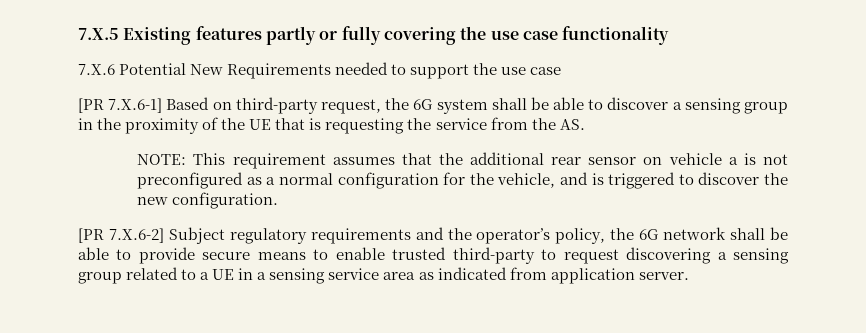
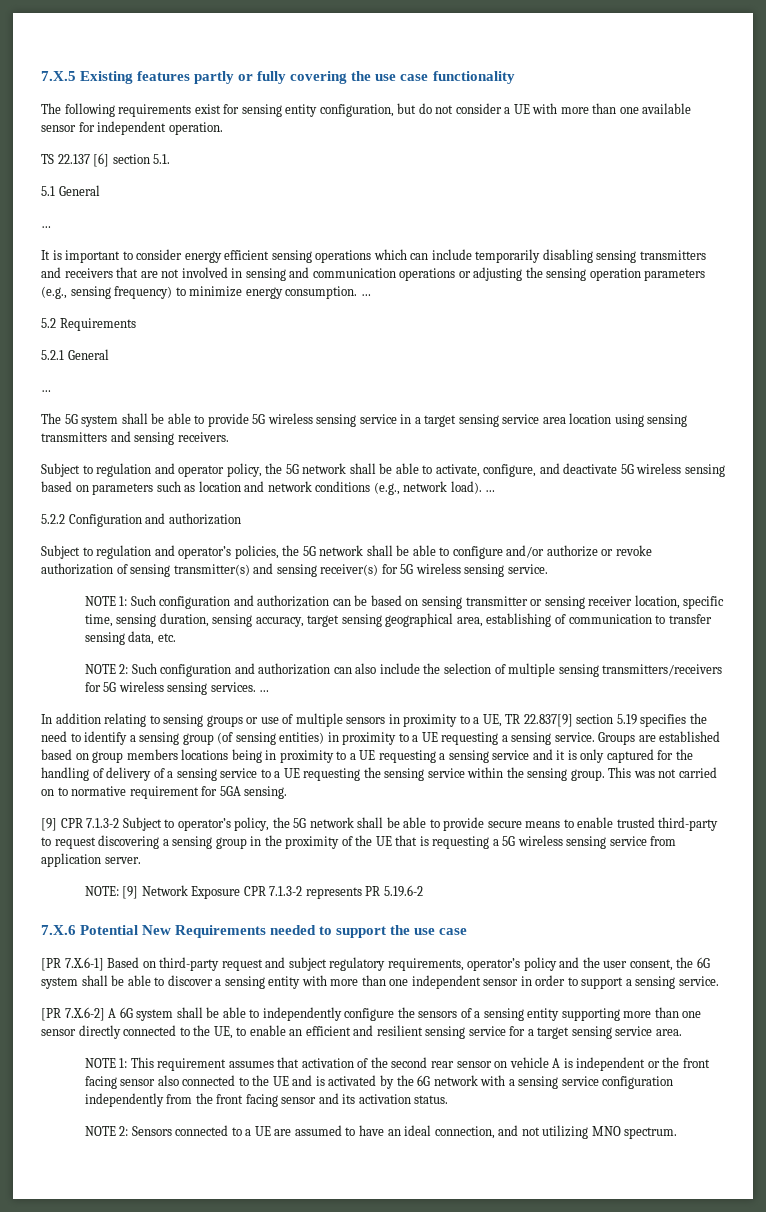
+ The following requirements exist for sensing entity configuration, but do not consider a UE with more than one available sensor for independent operation.
+ TS 22.137 [6] section 5.1.
+ 5.1 General
+ …
+ It is important to consider energy efficient sensing operations which can include temporarily disabling sensing transmitters and receivers that are not involved in sensing and communication operations or adjusting the sensing operation parameters (e.g., sensing frequency) to minimize energy consumption. …
+ 5.2 Requirements
+ 5.2.1 General
+ …
+ The 5G system shall be able to provide 5G wireless sensing service in a target sensing service area location using sensing transmitters and sensing receivers.
+ Subject to regulation and operator policy, the 5G network shall be able to activate, configure, and deactivate 5G wireless sensing based on parameters such as location and network conditions (e.g., network load). …
+ 5.2.2 Configuration and authorization
+ Subject to regulation and operator’s policies, the 5G network shall be able to configure and/or authorize or revoke authorization of sensing transmitter(s) and sensing receiver(s) for 5G wireless sensing service.
+ NOTE 1: Such configuration and authorization can be based on sensing transmitter or sensing receiver location, specific time, sensing duration, sensing accuracy, target sensing geographical area, establishing of communication to transfer sensing data, etc.
+ NOTE 2: Such configuration and authorization can also include the selection of multiple sensing transmitters/receivers for 5G wireless sensing services. …
+ In addition relating to sensing groups or use of multiple sensors in proximity to a UE, TR 22.837[9] section 5.19 specifies the need to identify a sensing group (of sensing entities) in proximity to a UE requesting a sensing service. Groups are established based on group members locations being in proximity to a UE requesting a sensing service and it is only captured for the handling of delivery of a sensing service to a UE requesting the sensing service within the sensing group. This was not carried on to normative requirement for 5GA sensing.
+ [9] CPR 7.1.3-2 Subject to operator’s policy, the 5G network shall be able to provide secure means to enable trusted third-party to request discovering a sensing group in the proximity of the UE that is requesting a 5G wireless sensing service from application server.
+ NOTE: [9] Network Exposure CPR 7.1.3-2 represents PR 5.19.6-2
  7.X.6 Potential New Requirements needed to support the use case
- [PR 7.X.6-1] Based on third-party request, the 6G system shall be able to discover a sensing group in the proximity of the UE that is requesting the service from the AS.
- NOTE: This requirement assumes that the additional rear sensor on vehicle a is not preconfigured as a normal configuration for the vehicle, and is triggered to discover the new configuration.
- [PR 7.X.6-2] Subject regulatory requirements and the operator’s policy, the 6G network shall be able to provide secure means to enable trusted third-party to request discovering a sensing group related to a UE in a sensing service area as indicated from application server.
+ [PR 7.X.6-1] Based on third-party request and subject regulatory requirements, operator’s policy and the user consent, the 6G system shall be able to discover a sensing entity with more than one independent sensor in order to support a sensing service.
+ [PR 7.X.6-2] A 6G system shall be able to independently configure the sensors of a sensing entity supporting more than one sensor directly connected to the UE, to enable an efficient and resilient sensing service for a target sensing service area.
+ NOTE 1: This requirement assumes that activation of the second rear sensor on vehicle A is independent or the front facing sensor also connected to the UE and is activated by the 6G network with a sensing service configuration independently from the front facing sensor and its activation status.
+ NOTE 2: Sensors connected to a UE are assumed to have an ideal connection, and not utilizing MNO spectrum.

